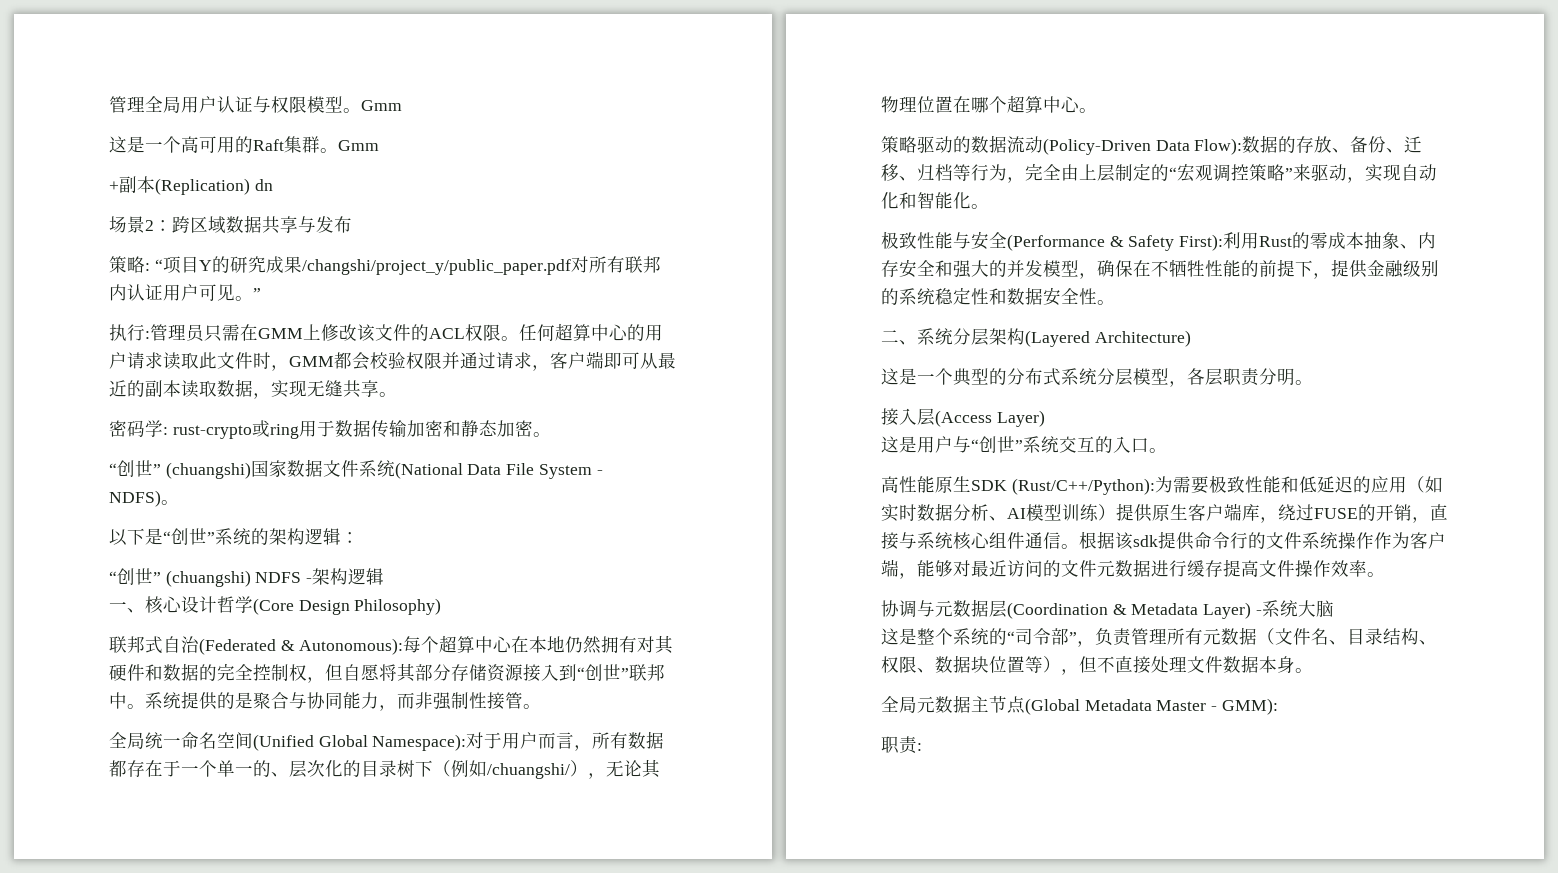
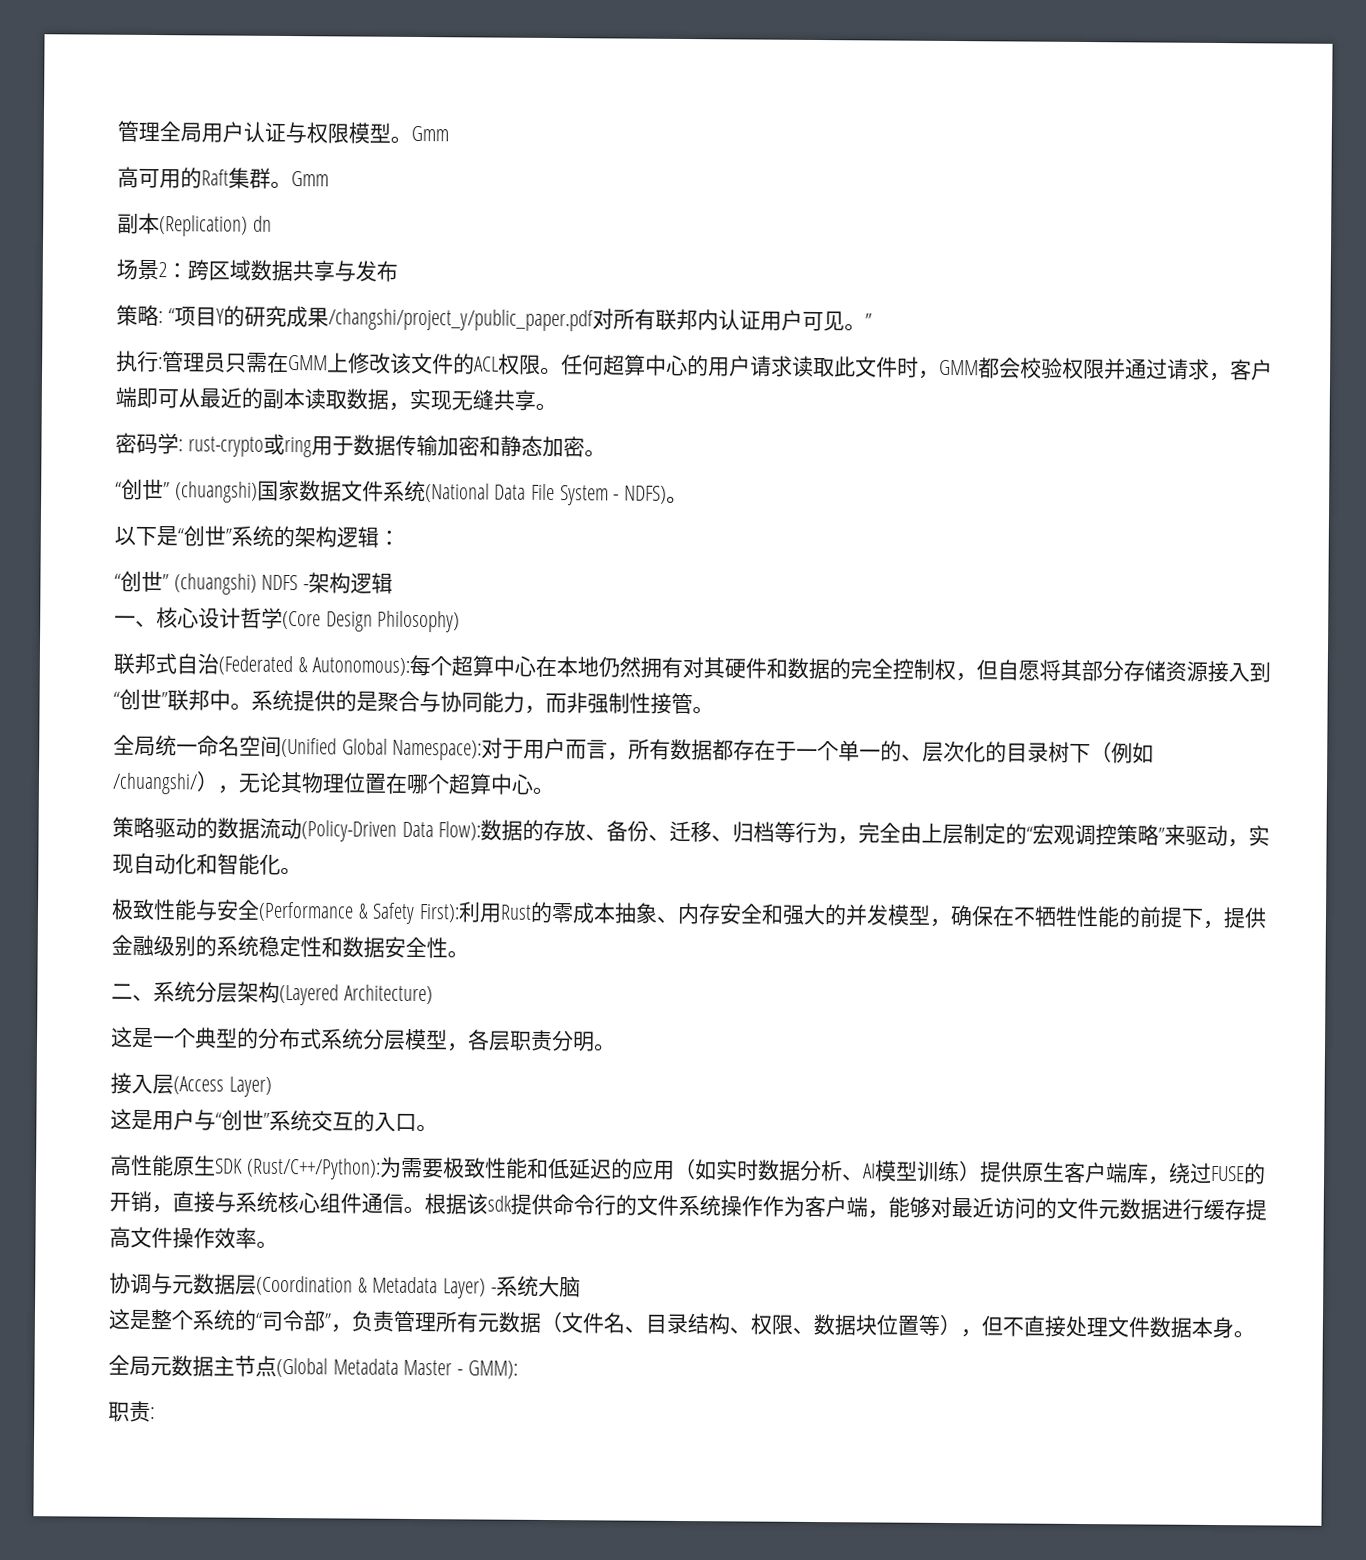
- 这是一个高可用的Raft集群。
+ 高可用的Raft集群。
- +副本(Replication) dn
+ 副本(Replication) dn

